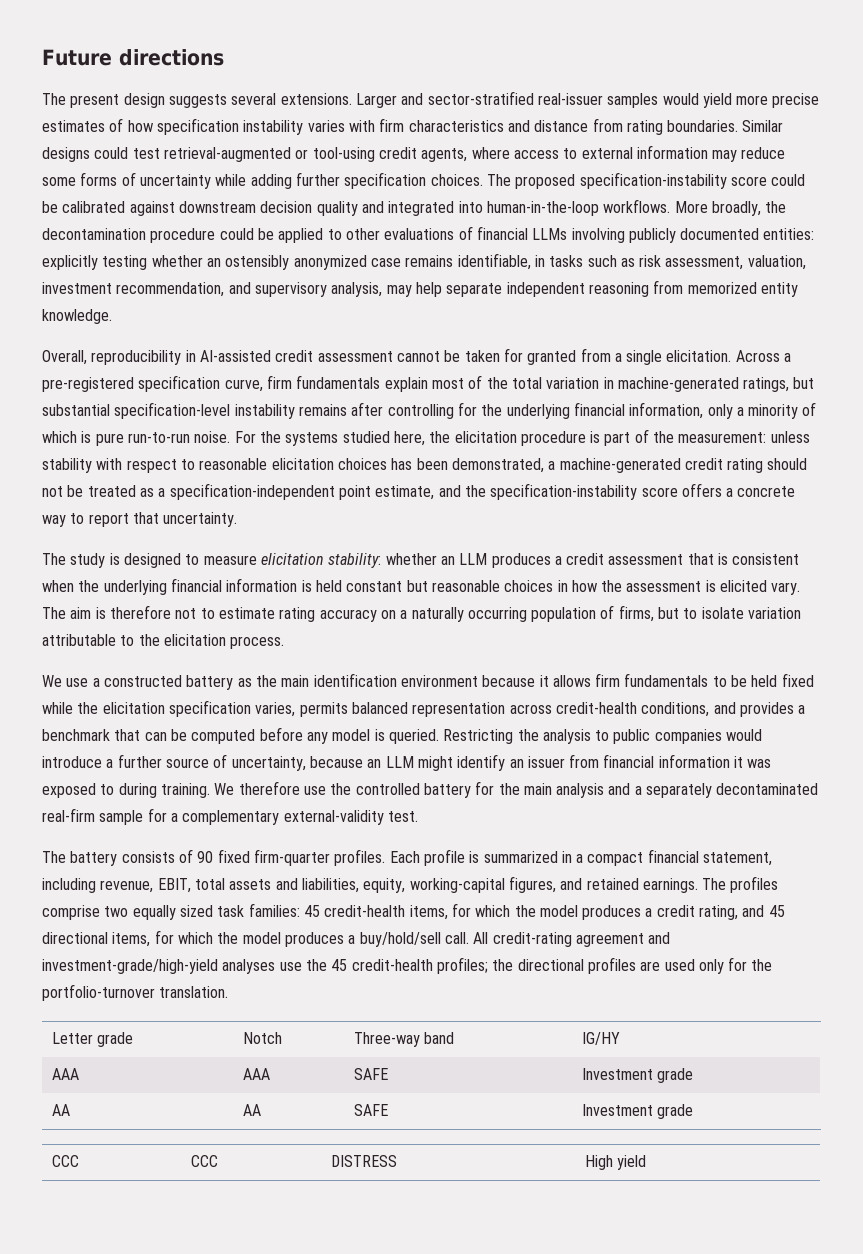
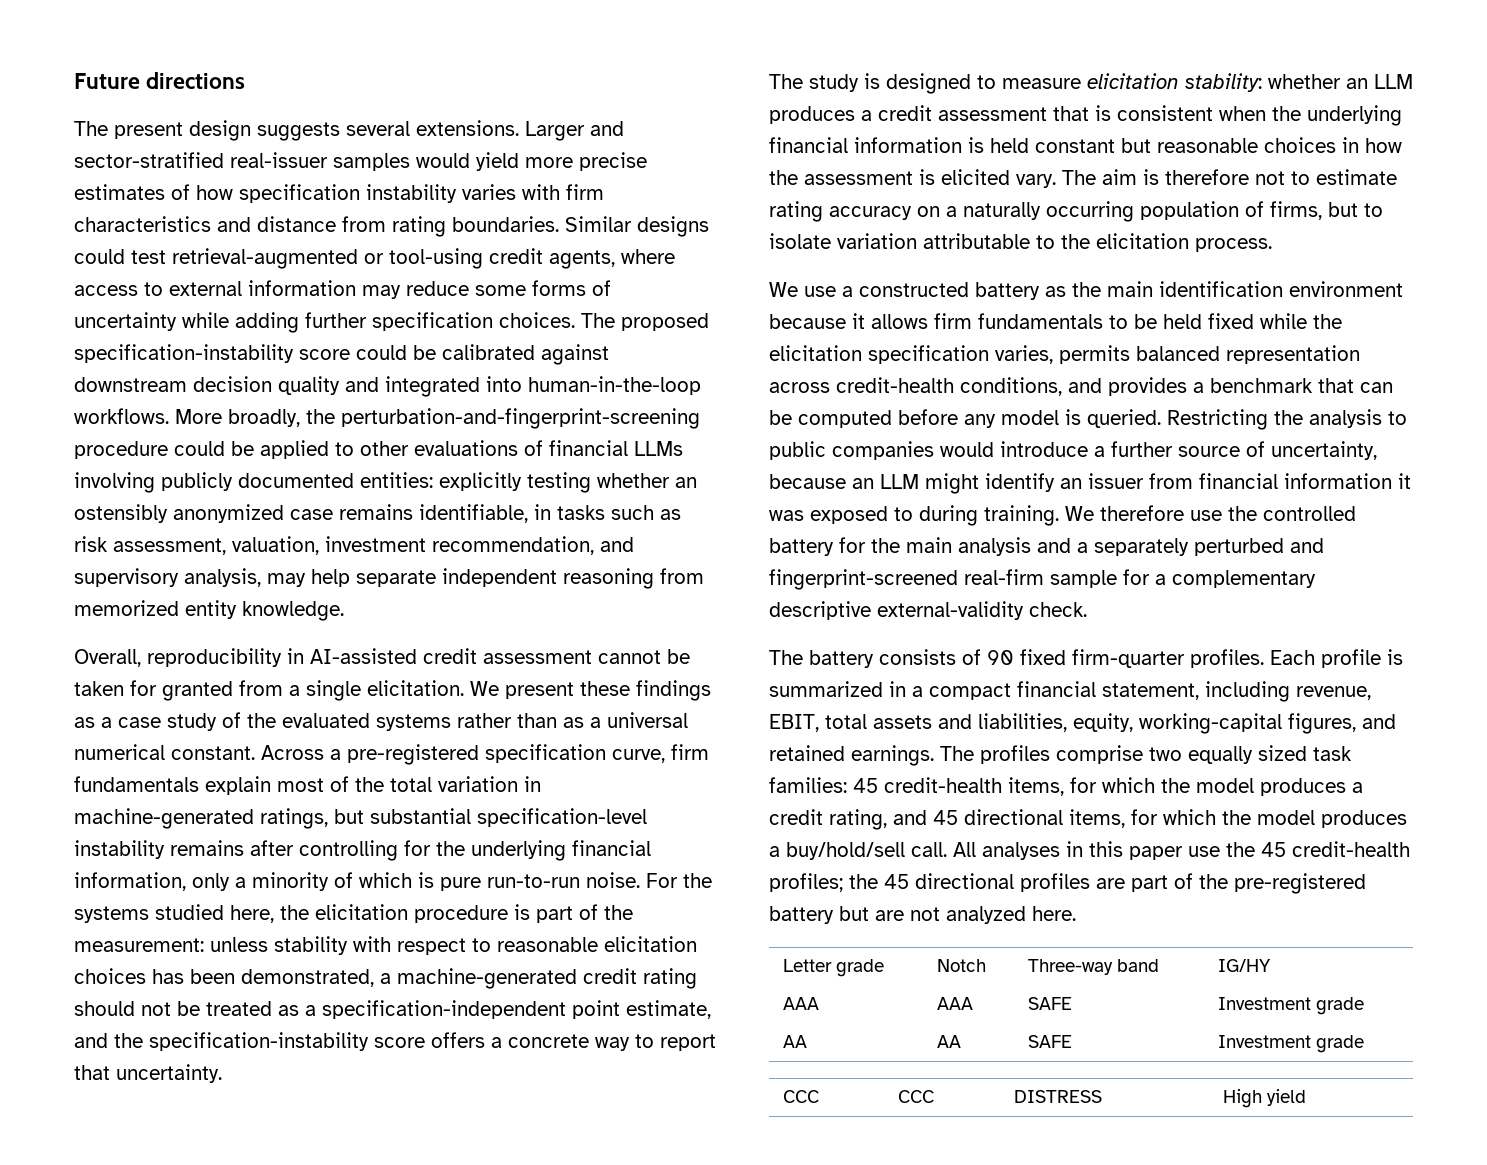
- More broadly, the decontamination procedure could be applied to other evaluations of financial LLMs involving publicly documented entities: explicitly testing whether an ostensibly anonymized case remains identifiable, in tasks such as risk assessment, valuation, investment recommendation, and supervisory analysis, may help separate independent reasoning from memorized entity knowledge.
+ More broadly, the perturbation-and-fingerprint-screening procedure could be applied to other evaluations of financial LLMs involving publicly documented entities: explicitly testing whether an ostensibly anonymized case remains identifiable, in tasks such as risk assessment, valuation, investment recommendation, and supervisory analysis, may help separate independent reasoning from memorized entity knowledge.
+ We present these findings as a case study of the evaluated systems rather than as a universal numerical constant.
- We therefore use the controlled battery for the main analysis and a separately decontaminated real-firm sample for a complementary external-validity test.
+ We therefore use the controlled battery for the main analysis and a separately perturbed and fingerprint-screened real-firm sample for a complementary descriptive external-validity check.
- All credit-rating agreement and investment-grade/high-yield analyses use the 45 credit-health profiles; the directional profiles are used only for the portfolio-turnover translation.
+ All analyses in this paper use the 45 credit-health profiles; the 45 directional profiles are part of the pre-registered battery but are not analyzed here.

